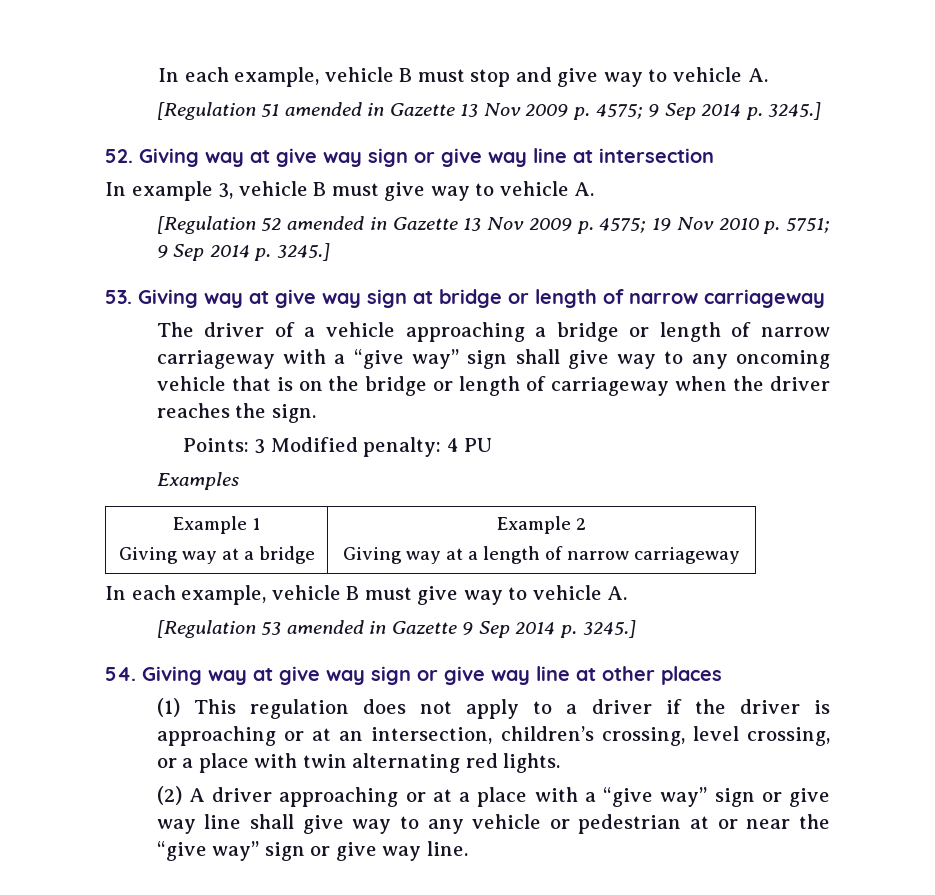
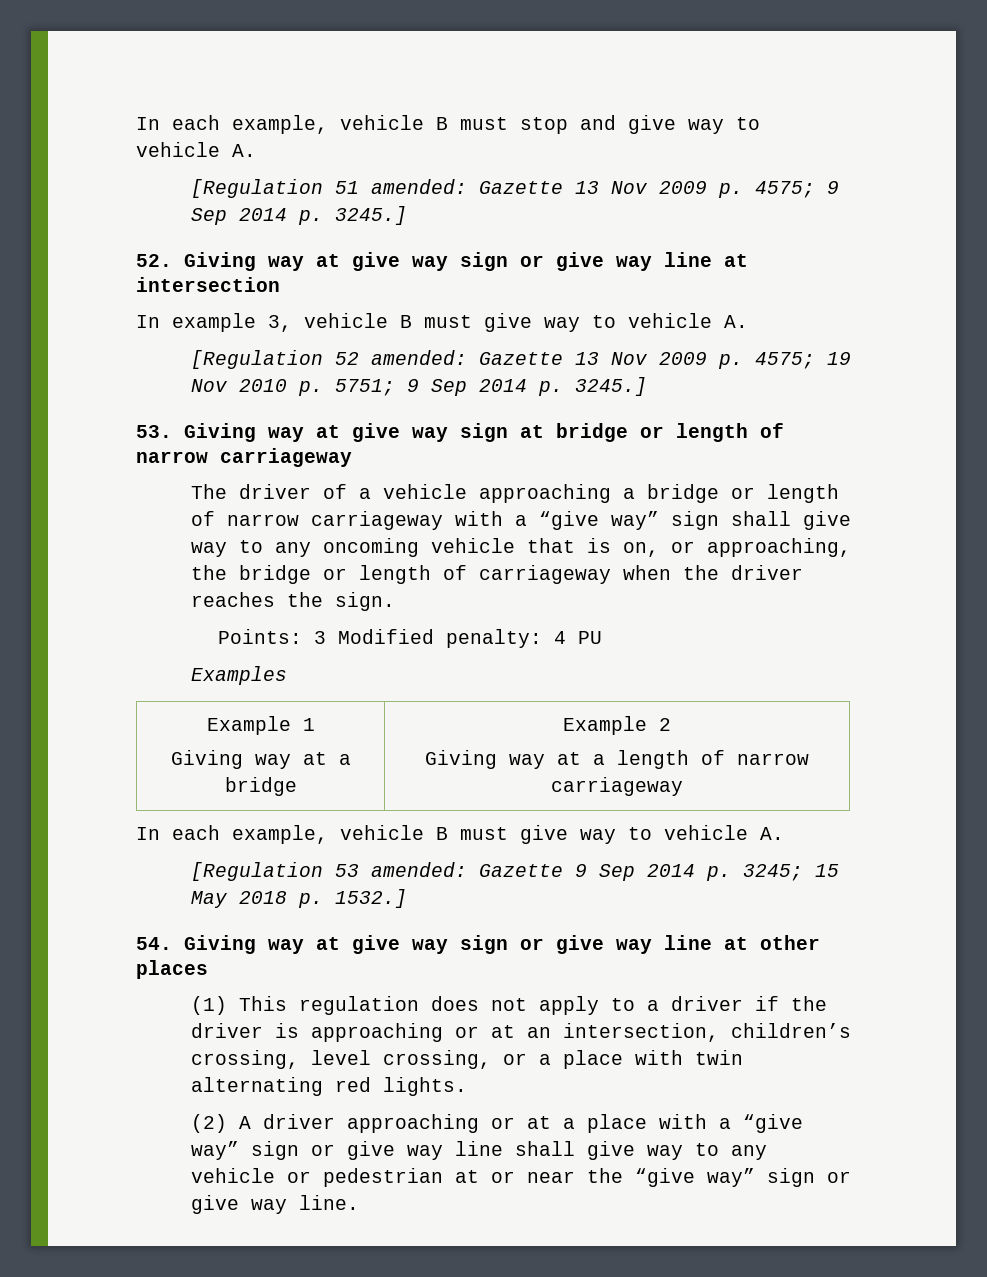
- [Regulation 51 amended in Gazette 13 Nov 2009 p. 4575; 9 Sep 2014 p. 3245.]
+ [Regulation 51 amended: Gazette 13 Nov 2009 p. 4575; 9 Sep 2014 p. 3245.]
- [Regulation 52 amended in Gazette 13 Nov 2009 p. 4575; 19 Nov 2010 p. 5751; 9 Sep 2014 p. 3245.]
+ [Regulation 52 amended: Gazette 13 Nov 2009 p. 4575; 19 Nov 2010 p. 5751; 9 Sep 2014 p. 3245.]
- The driver of a vehicle approaching a bridge or length of narrow carriageway with a “give way” sign shall give way to any oncoming vehicle that is on the bridge or length of carriageway when the driver reaches the sign.
+ The driver of a vehicle approaching a bridge or length of narrow carriageway with a “give way” sign shall give way to any oncoming vehicle that is on, or approaching, the bridge or length of carriageway when the driver reaches the sign.
- [Regulation 53 amended in Gazette 9 Sep 2014 p. 3245.]
+ [Regulation 53 amended: Gazette 9 Sep 2014 p. 3245; 15 May 2018 p. 1532.]

